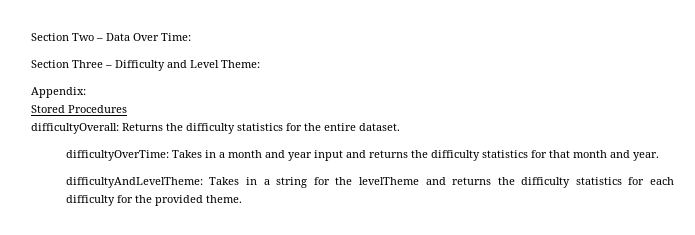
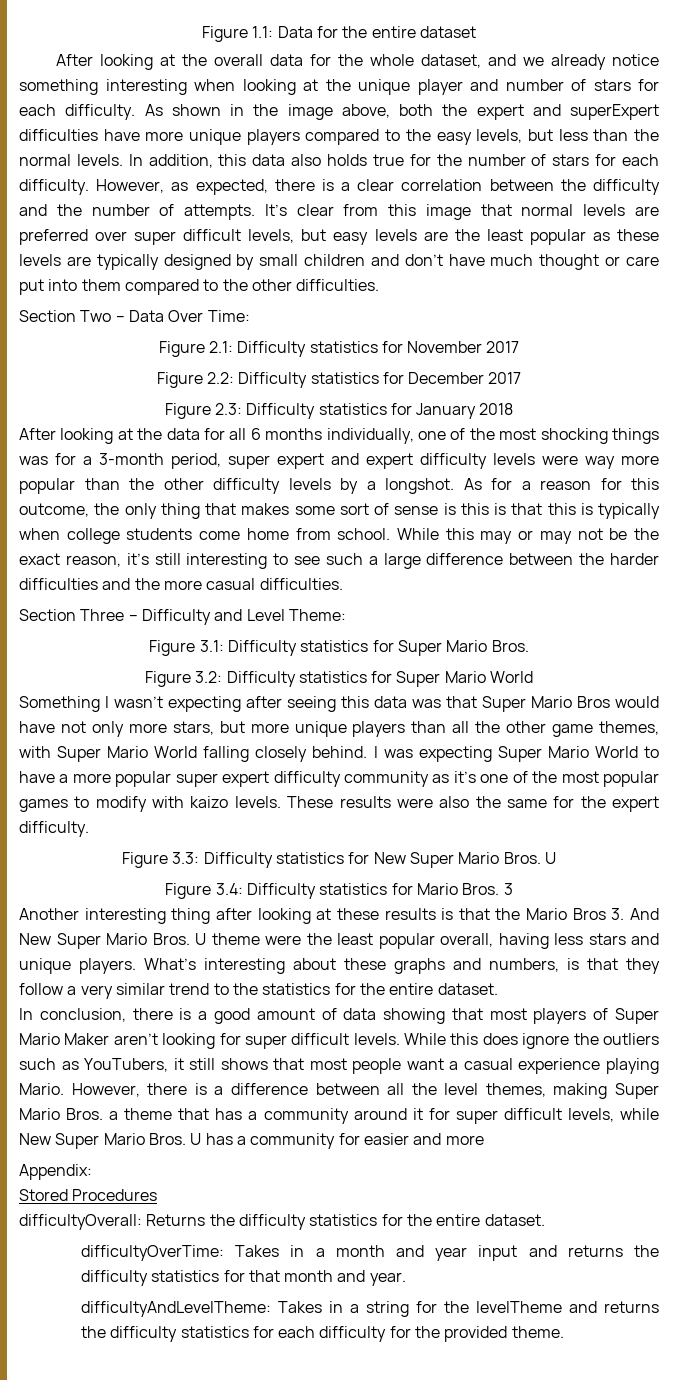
+ Figure 1.1: Data for the entire dataset
+ After looking at the overall data for the whole dataset, and we already notice something interesting when looking at the unique player and number of stars for each difficulty. As shown in the image above, both the expert and superExpert difficulties have more unique players compared to the easy levels, but less than the normal levels. In addition, this data also holds true for the number of stars for each difficulty. However, as expected, there is a clear correlation between the difficulty and the number of attempts. It’s clear from this image that normal levels are preferred over super difficult levels, but easy levels are the least popular as these levels are typically designed by small children and don’t have much thought or care put into them compared to the other difficulties.
+ Figure 2.1: Difficulty statistics for November 2017
+ Figure 2.2: Difficulty statistics for December 2017
+ Figure 2.3: Difficulty statistics for January 2018
+ After looking at the data for all 6 months individually, one of the most shocking things was for a 3-month period, super expert and expert difficulty levels were way more popular than the other difficulty levels by a longshot. As for a reason for this outcome, the only thing that makes some sort of sense is this is that this is typically when college students come home from school. While this may or may not be the exact reason, it’s still interesting to see such a large difference between the harder difficulties and the more casual difficulties.
+ Figure 3.1: Difficulty statistics for Super Mario Bros.
+ Figure 3.2: Difficulty statistics for Super Mario World
+ Something I wasn’t expecting after seeing this data was that Super Mario Bros would have not only more stars, but more unique players than all the other game themes, with Super Mario World falling closely behind. I was expecting Super Mario World to have a more popular super expert difficulty community as it’s one of the most popular games to modify with kaizo levels. These results were also the same for the expert difficulty.
+ Figure 3.3: Difficulty statistics for New Super Mario Bros. U
+ Figure 3.4: Difficulty statistics for Mario Bros. 3
+ Another interesting thing after looking at these results is that the Mario Bros 3. And New Super Mario Bros. U theme were the least popular overall, having less stars and unique players. What’s interesting about these graphs and numbers, is that they follow a very similar trend to the statistics for the entire dataset.
+ In conclusion, there is a good amount of data showing that most players of Super Mario Maker aren’t looking for super difficult levels. While this does ignore the outliers such as YouTubers, it still shows that most people want a casual experience playing Mario. However, there is a difference between all the level themes, making Super Mario Bros. a theme that has a community around it for super difficult levels, while New Super Mario Bros. U has a community for easier and more

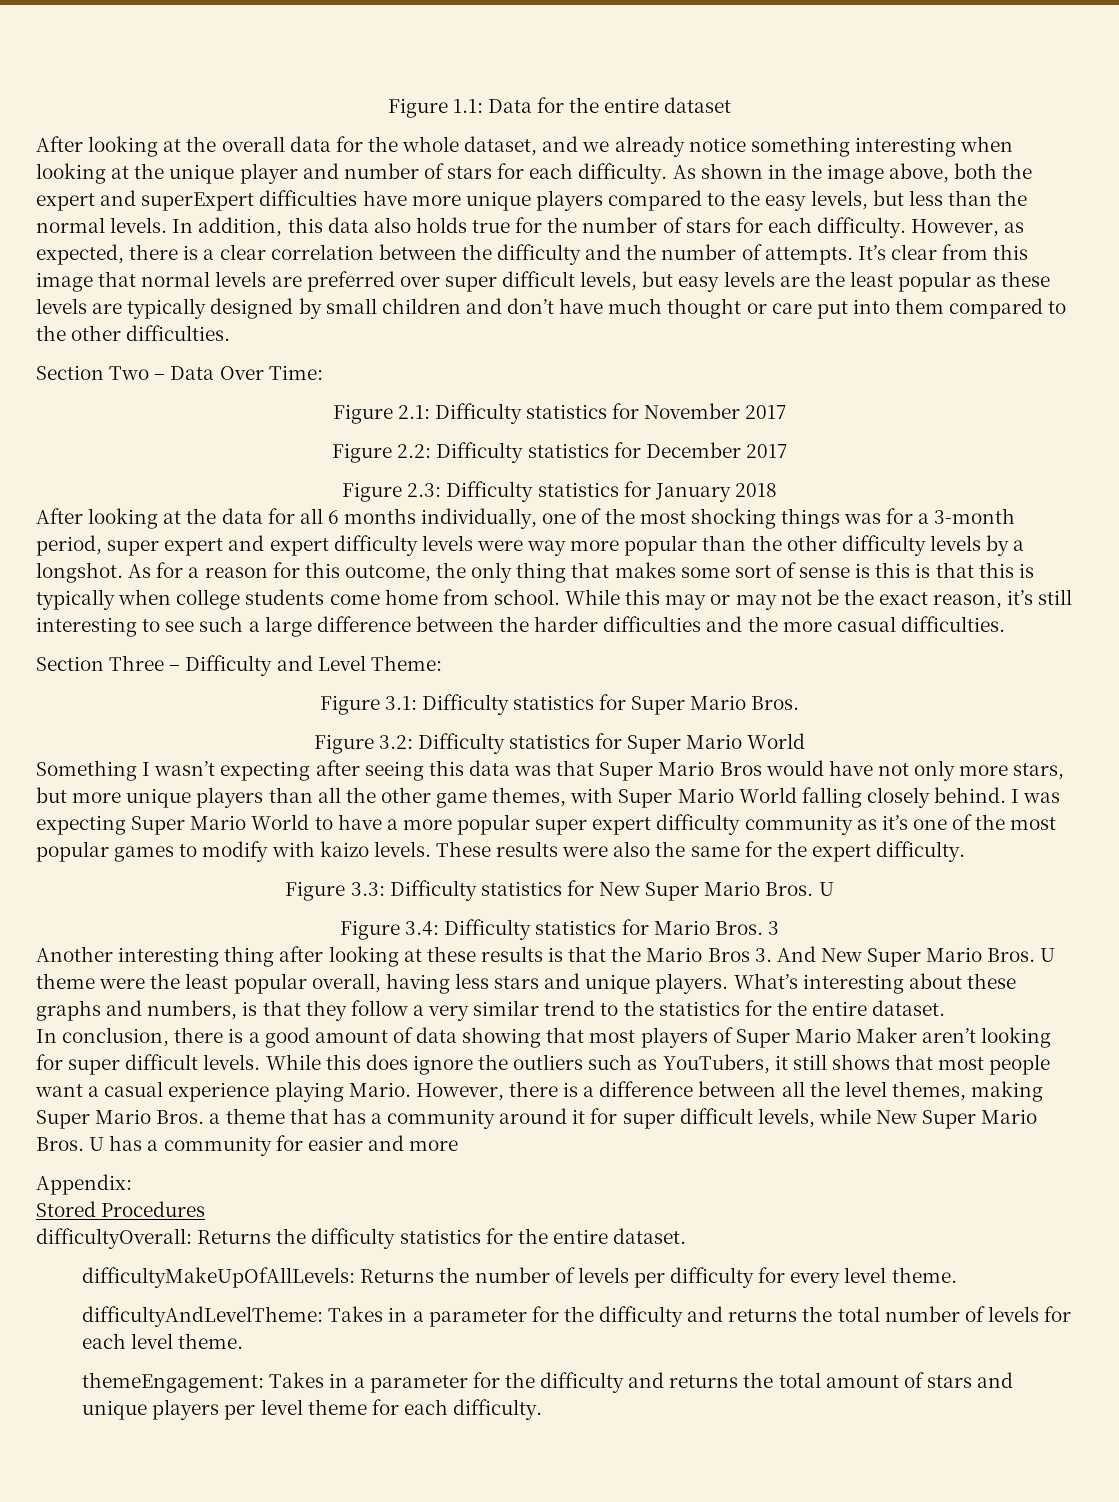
- difficultyOverTime: Takes in a month and year input and returns the difficulty statistics for that month and year.
+ difficultyMakeUpOfAllLevels: Returns the number of levels per difficulty for every level theme.
- difficultyAndLevelTheme: Takes in a string for the levelTheme and returns the difficulty statistics for each difficulty for the provided theme.
+ difficultyAndLevelTheme: Takes in a parameter for the difficulty and returns the total number of levels for each level theme.
+ themeEngagement: Takes in a parameter for the difficulty and returns the total amount of stars and unique players per level theme for each difficulty.

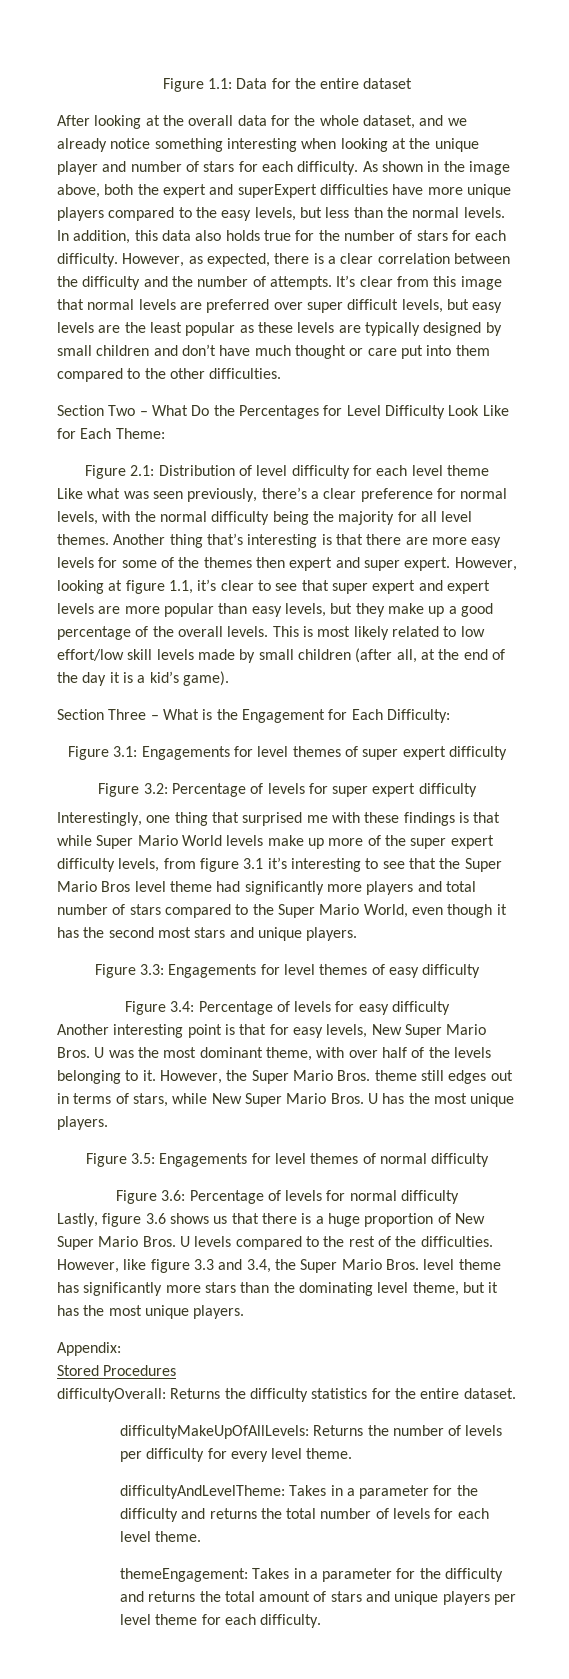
- Section Two – Data Over Time:
- Figure 2.1: Difficulty statistics for November 2017
- Figure 2.2: Difficulty statistics for December 2017
- Figure 2.3: Difficulty statistics for January 2018
- After looking at the data for all 6 months individually, one of the most shocking things was for a 3-month period, super expert and expert difficulty levels were way more popular than the other difficulty levels by a longshot. As for a reason for this outcome, the only thing that makes some sort of sense is this is that this is typically when college students come home from school. While this may or may not be the exact reason, it’s still interesting to see such a large difference between the harder difficulties and the more casual difficulties.
- Section Three – Difficulty and Level Theme:
- Figure 3.1: Difficulty statistics for Super Mario Bros.
- Figure 3.2: Difficulty statistics for Super Mario World
- Something I wasn’t expecting after seeing this data was that Super Mario Bros would have not only more stars, but more unique players than all the other game themes, with Super Mario World falling closely behind. I was expecting Super Mario World to have a more popular super expert difficulty community as it’s one of the most popular games to modify with kaizo levels. These results were also the same for the expert difficulty.
- Figure 3.3: Difficulty statistics for New Super Mario Bros. U
- Figure 3.4: Difficulty statistics for Mario Bros. 3
- Another interesting thing after looking at these results is that the Mario Bros 3. And New Super Mario Bros. U theme were the least popular overall, having less stars and unique players. What’s interesting about these graphs and numbers, is that they follow a very similar trend to the statistics for the entire dataset.
- In conclusion, there is a good amount of data showing that most players of Super Mario Maker aren’t looking for super difficult levels. While this does ignore the outliers such as YouTubers, it still shows that most people want a casual experience playing Mario. However, there is a difference between all the level themes, making Super Mario Bros. a theme that has a community around it for super difficult levels, while New Super Mario Bros.
+ Section Two – What Do the Percentages for Level Difficulty Look Like for Each Theme:
+ Figure 2.1: Distribution of level difficulty for each level theme
+ Like what was seen previously, there’s a clear preference for normal levels, with the normal difficulty being the majority for all level themes. Another thing that’s interesting is that there are more easy levels for some of the themes then expert and super expert. However, looking at figure 1.1, it’s clear to see that super expert and expert levels are more popular than easy levels, but they make up a good percentage of the overall levels. This is most likely related to low effort/low skill levels made by small children (after all, at the end of the day it is a kid’s game).
+ Section Three – What is the Engagement for Each Difficulty:
+ Figure 3.1: Engagements for level themes of super expert difficulty
+ Figure 3.2: Percentage of levels for super expert difficulty
+ Interestingly, one thing that surprised me with these findings is that while Super Mario World levels make up more of the super expert difficulty levels, from figure 3.1 it’s interesting to see that the Super Mario Bros level theme had significantly more players and total number of stars compared to the Super Mario World, even though it has the second most stars and unique players.
+ Figure 3.3: Engagements for level themes of easy difficulty
+ Figure 3.4: Percentage of levels for easy difficulty
+ Another interesting point is that for easy levels, New Super Mario Bros. U was the most dominant theme, with over half of the levels belonging to it. However, the Super Mario Bros. theme still edges out in terms of stars, while New Super Mario Bros.
- U has a community for easier and more
+ U has the most unique players.
+ Figure 3.5: Engagements for level themes of normal difficulty
+ Figure 3.6: Percentage of levels for normal difficulty
+ Lastly, figure 3.6 shows us that there is a huge proportion of New Super Mario Bros. U levels compared to the rest of the difficulties. However, like figure 3.3 and 3.4, the Super Mario Bros. level theme has significantly more stars than the dominating level theme, but it has the most unique players.

